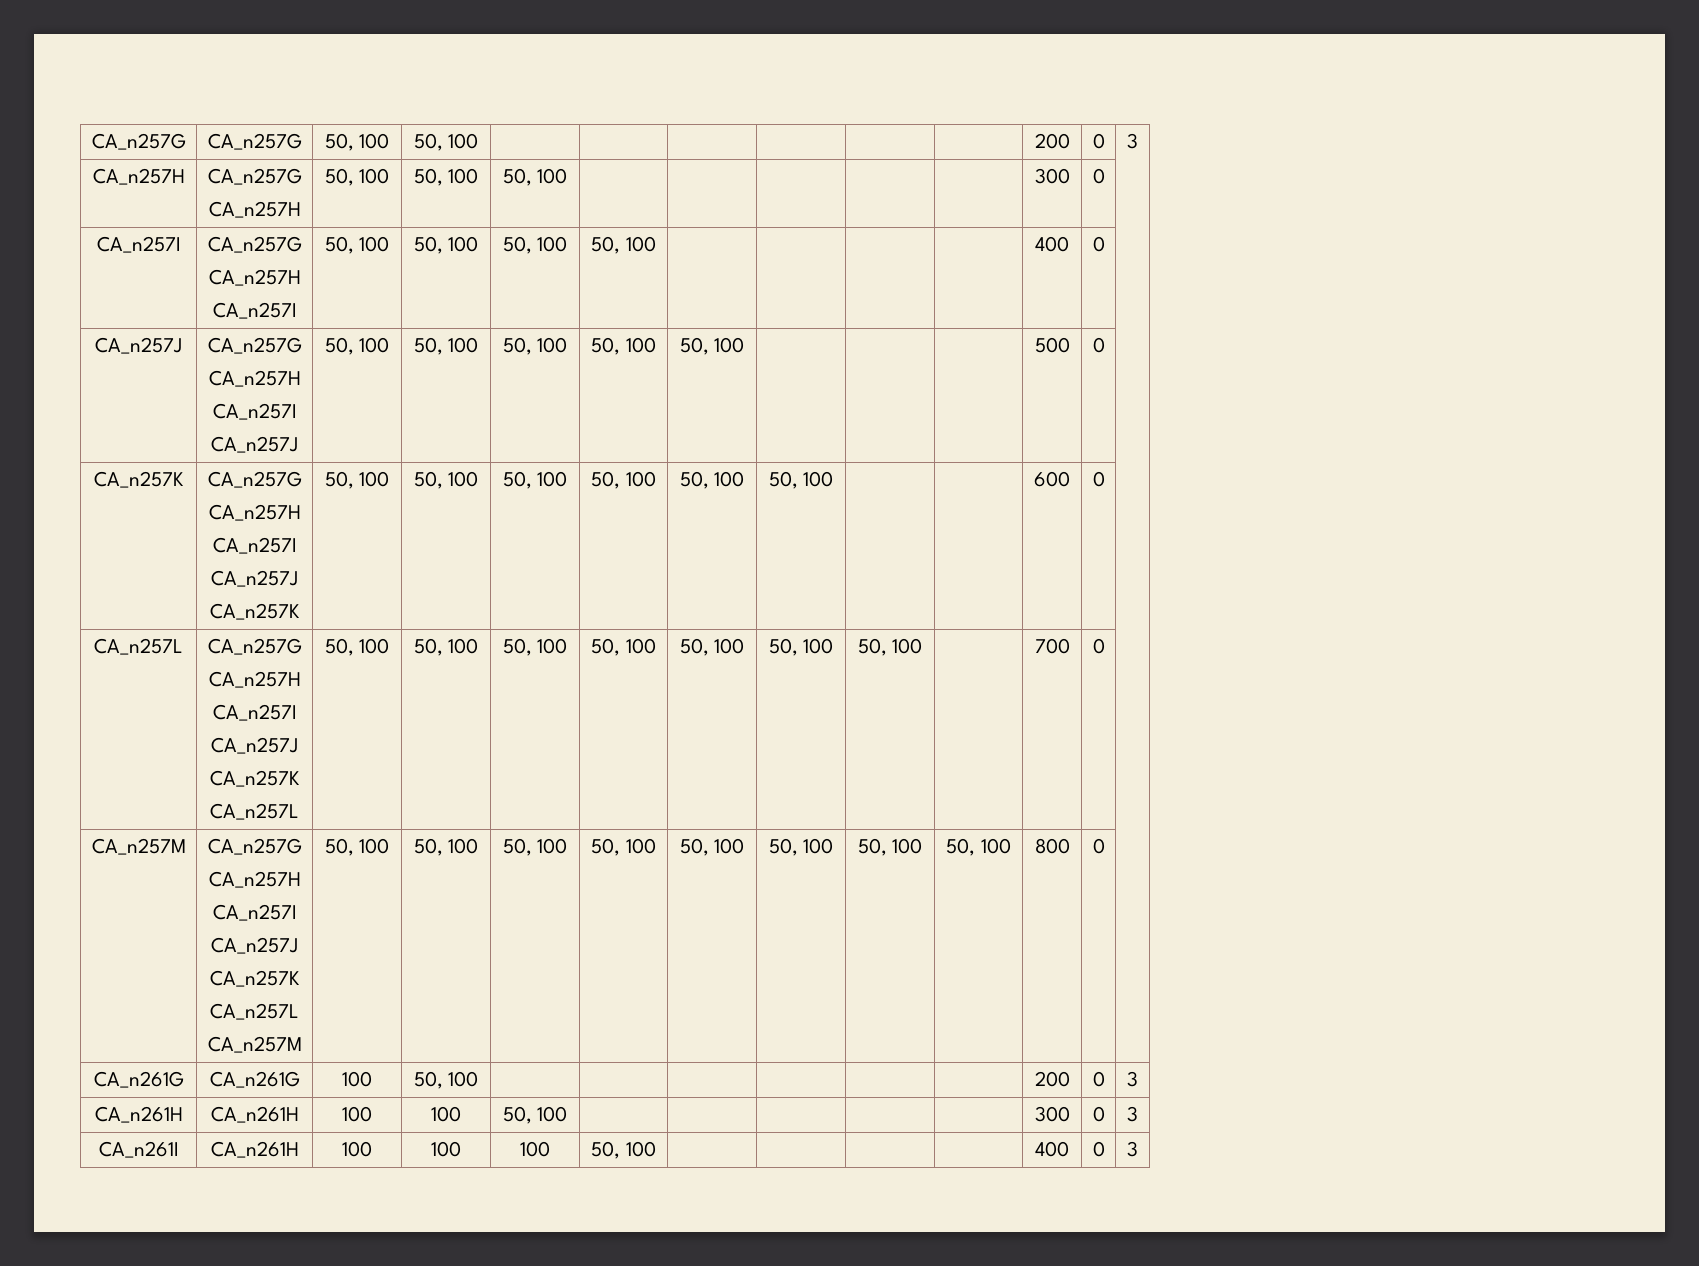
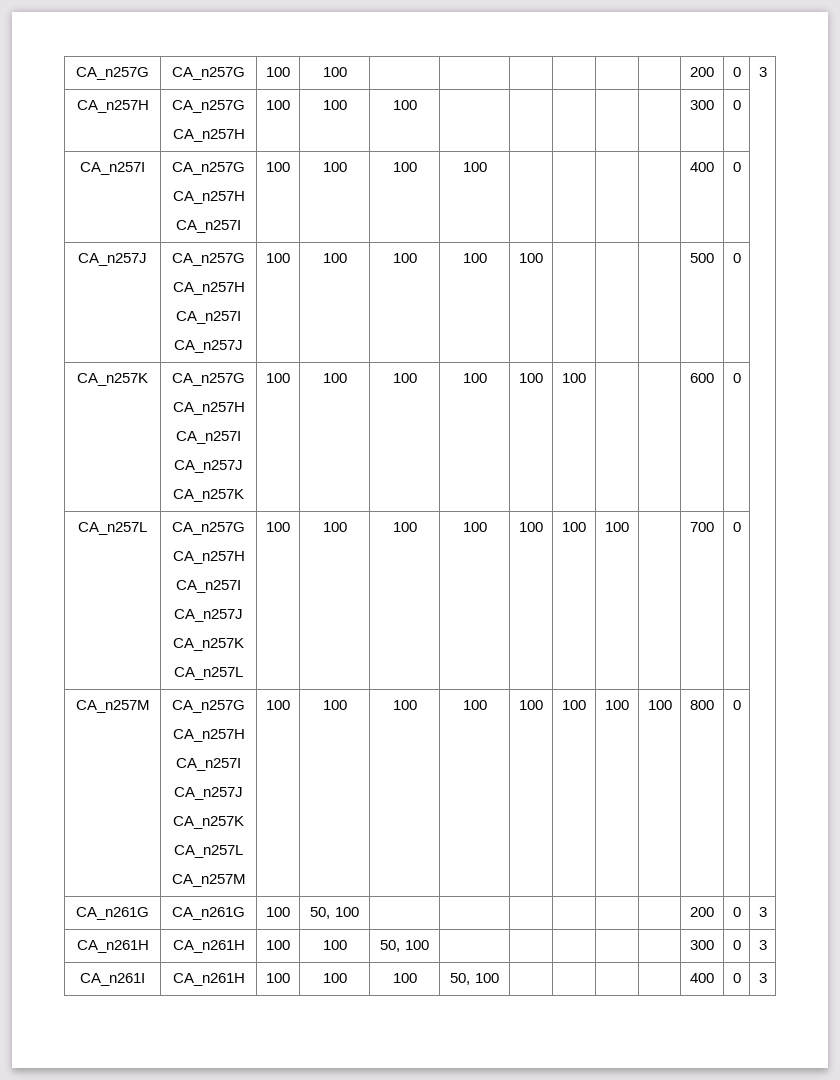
- CA_n257G | CA_n257G | 50, 100 | 50, 100 | | | | | | | 200 | 0 | 3
+ CA_n257G | CA_n257G | 100 | 100 | | | | | | | 200 | 0 | 3
  CA_n257H | CA_n257G
- CA_n257H | 50, 100 | 50, 100 | 50, 100 | | | | | | 300 | 0 |
+ CA_n257H | 100 | 100 | 100 | | | | | | 300 | 0 |
  CA_n257I | CA_n257G
  CA_n257H
- CA_n257I | 50, 100 | 50, 100 | 50, 100 | 50, 100 | | | | | 400 | 0 |
+ CA_n257I | 100 | 100 | 100 | 100 | | | | | 400 | 0 |
  CA_n257J | CA_n257G
  CA_n257H
  CA_n257I
- CA_n257J | 50, 100 | 50, 100 | 50, 100 | 50, 100 | 50, 100 | | | | 500 | 0 |
+ CA_n257J | 100 | 100 | 100 | 100 | 100 | | | | 500 | 0 |
  CA_n257K | CA_n257G
  CA_n257H
  CA_n257I
  CA_n257J
- CA_n257K | 50, 100 | 50, 100 | 50, 100 | 50, 100 | 50, 100 | 50, 100 | | | 600 | 0 |
+ CA_n257K | 100 | 100 | 100 | 100 | 100 | 100 | | | 600 | 0 |
  CA_n257L | CA_n257G
  CA_n257H
  CA_n257I
  CA_n257J
  CA_n257K
- CA_n257L | 50, 100 | 50, 100 | 50, 100 | 50, 100 | 50, 100 | 50, 100 | 50, 100 | | 700 | 0 |
+ CA_n257L | 100 | 100 | 100 | 100 | 100 | 100 | 100 | | 700 | 0 |
  CA_n257M | CA_n257G
  CA_n257H
  CA_n257I
  CA_n257J
  CA_n257K
  CA_n257L
- CA_n257M | 50, 100 | 50, 100 | 50, 100 | 50, 100 | 50, 100 | 50, 100 | 50, 100 | 50, 100 | 800 | 0 |
+ CA_n257M | 100 | 100 | 100 | 100 | 100 | 100 | 100 | 100 | 800 | 0 |

